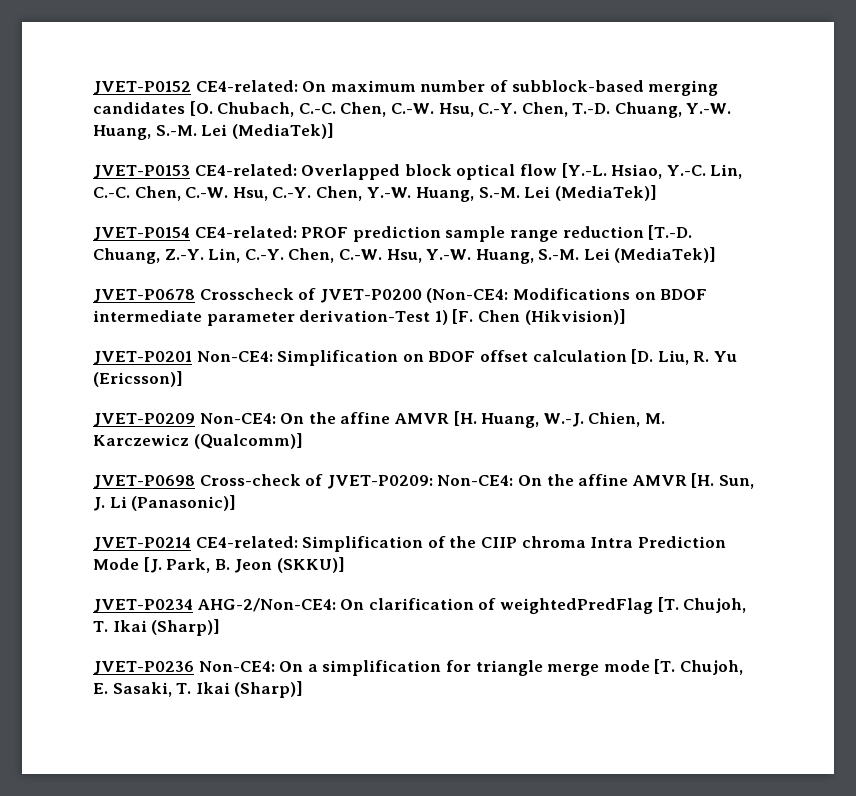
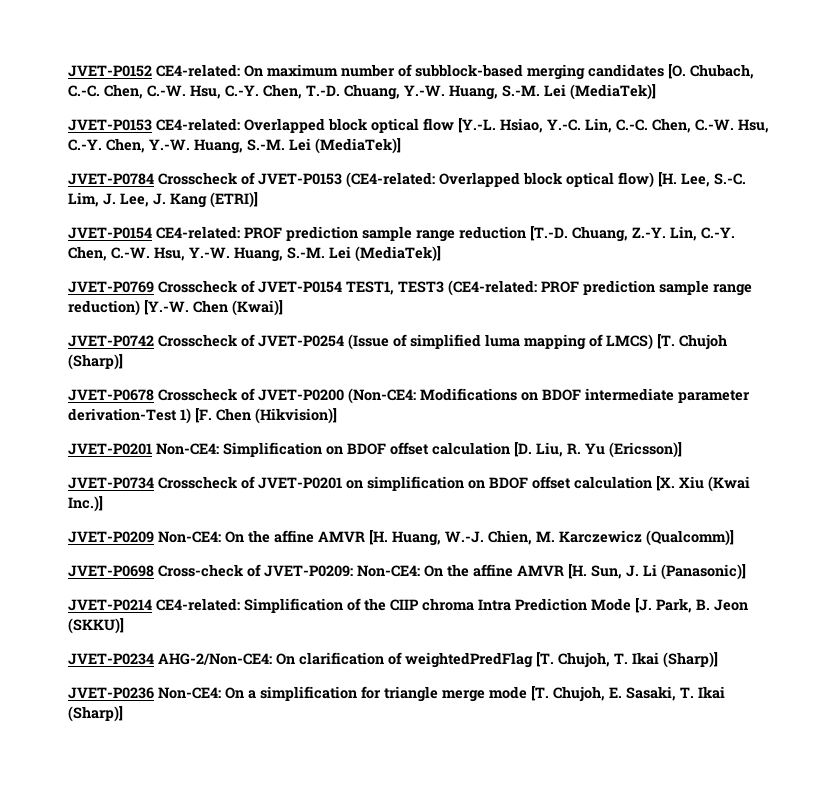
+ JVET-P0784 Crosscheck of JVET-P0153 (CE4-related: Overlapped block optical flow) [H. Lee, S.-C. Lim, J. Lee, J. Kang (ETRI)]
+ JVET-P0769 Crosscheck of JVET-P0154 TEST1, TEST3 (CE4-related: PROF prediction sample range reduction) [Y.-W. Chen (Kwai)]
+ JVET-P0742 Crosscheck of JVET-P0254 (Issue of simplified luma mapping of LMCS) [T. Chujoh (Sharp)]
+ JVET-P0734 Crosscheck of JVET-P0201 on simplification on BDOF offset calculation [X. Xiu (Kwai Inc.)]

